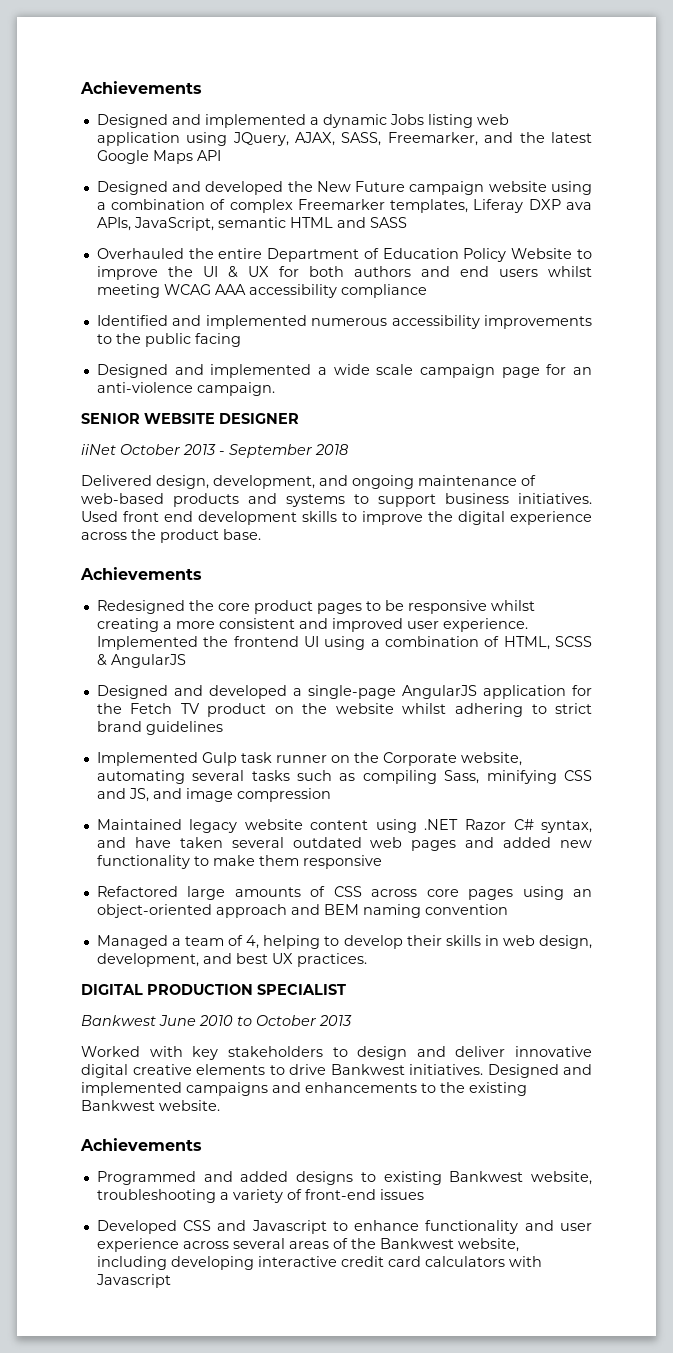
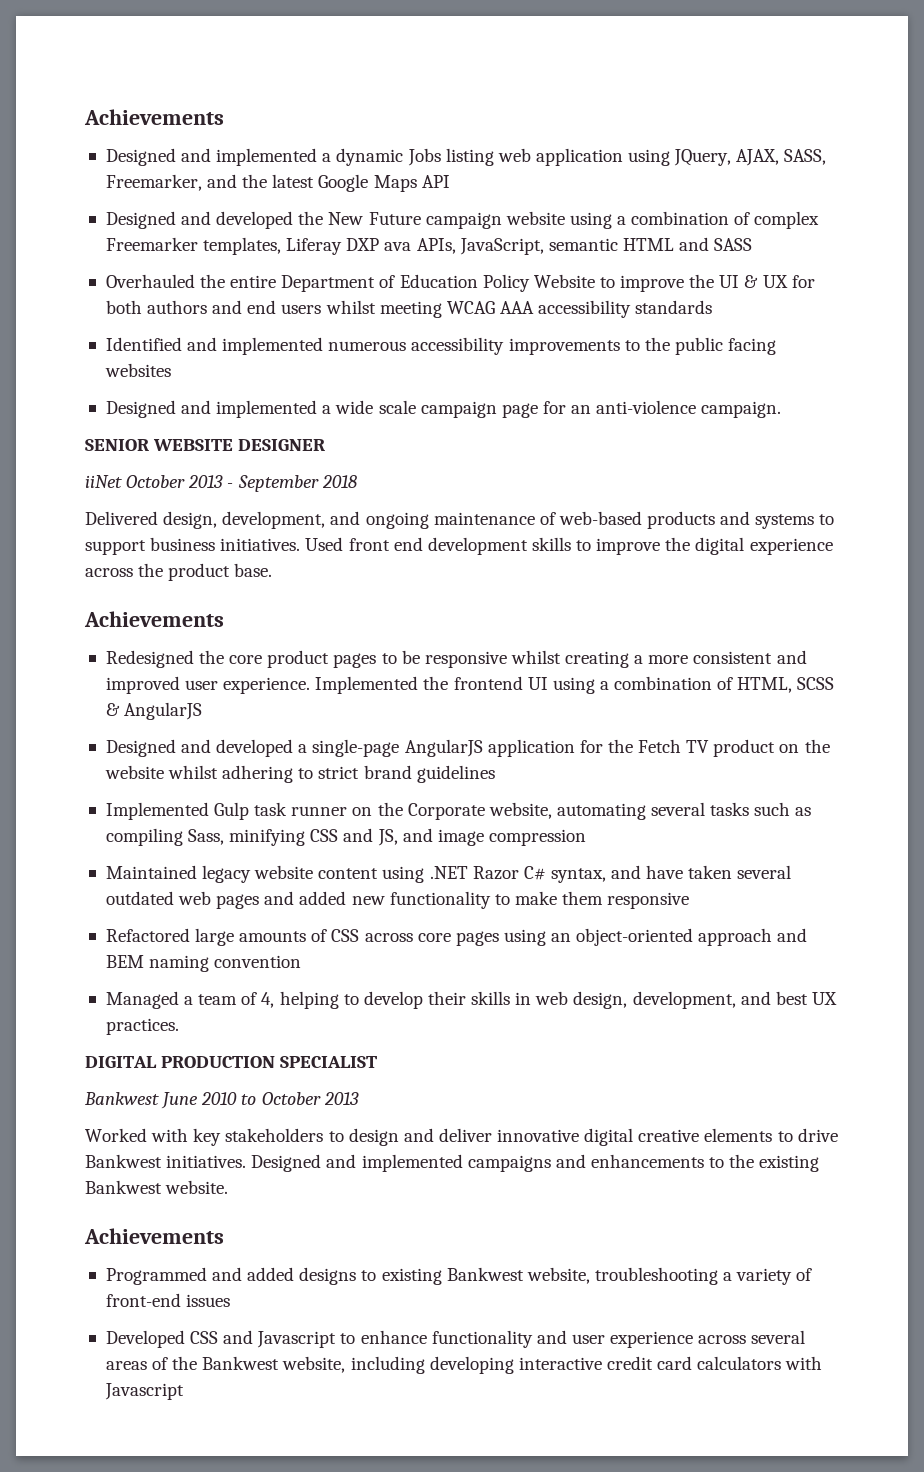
- Overhauled the entire Department of Education Policy Website to improve the UI & UX for both authors and end users whilst meeting WCAG AAA accessibility compliance
+ Overhauled the entire Department of Education Policy Website to improve the UI & UX for both authors and end users whilst meeting WCAG AAA accessibility standards
- Identified and implemented numerous accessibility improvements to the public facing
+ Identified and implemented numerous accessibility improvements to the public facing websites

